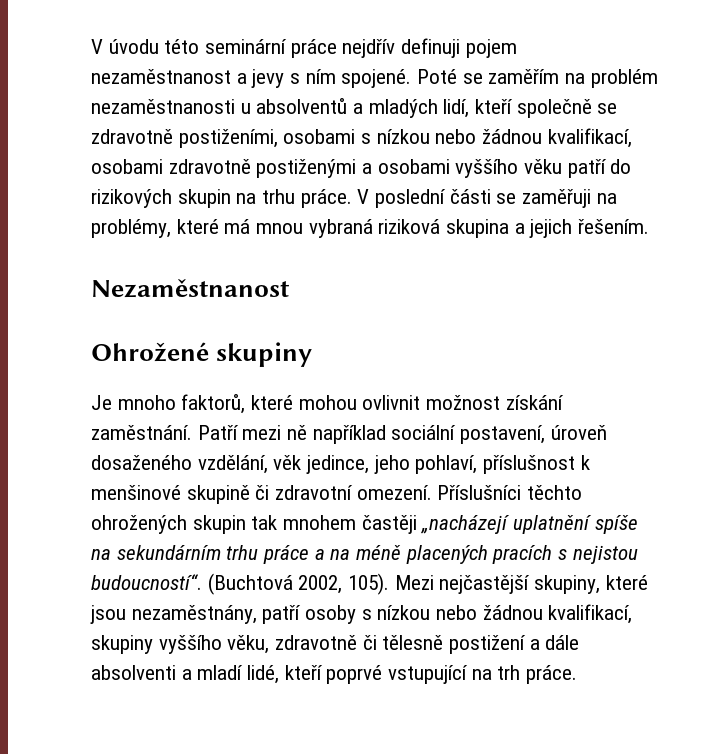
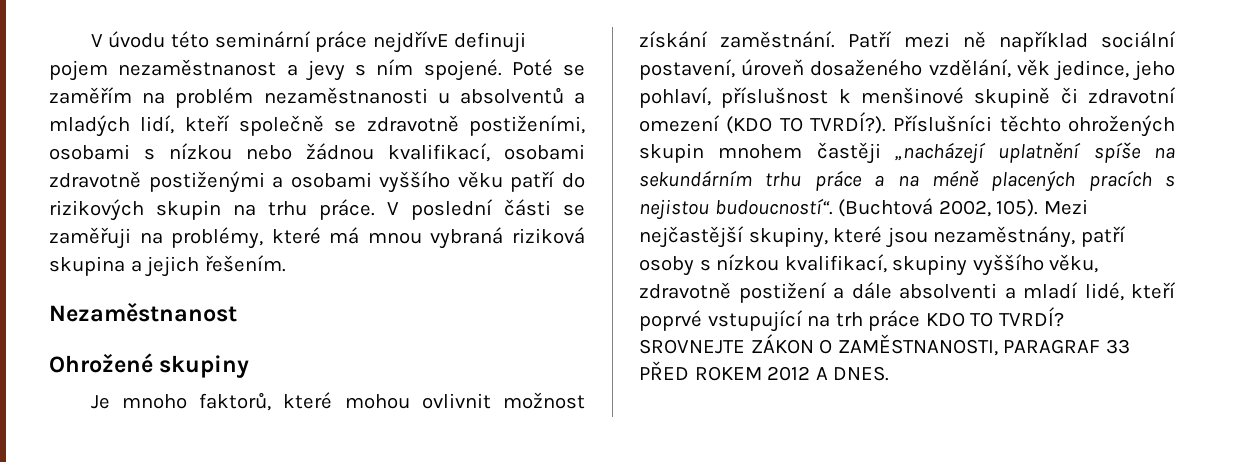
- V úvodu této seminární práce nejdřív definuji pojem nezaměstnanost a jevy s ním spojené.
+ V úvodu této seminární práce nejdřívE definuji pojem nezaměstnanost a jevy s ním spojené.
- Patří mezi ně například sociální postavení, úroveň dosaženého vzdělání, věk jedince, jeho pohlaví, příslušnost k menšinové skupině či zdravotní omezení.
+ Patří mezi ně například sociální postavení, úroveň dosaženého vzdělání, věk jedince, jeho pohlaví, příslušnost k menšinové skupině či zdravotní omezení (KDO TO TVRDÍ?).
- Příslušníci těchto ohrožených skupin tak mnohem častěji „nacházejí uplatnění spíše na sekundárním trhu práce a na méně placených pracích s nejistou budoucností“.
+ Příslušníci těchto ohrožených skupin mnohem častěji „nacházejí uplatnění spíše na sekundárním trhu práce a na méně placených pracích s nejistou budoucností“.
- Mezi nejčastější skupiny, které jsou nezaměstnány, patří osoby s nízkou nebo žádnou kvalifikací, skupiny vyššího věku, zdravotně či tělesně postižení a dále absolventi a mladí lidé, kteří poprvé vstupující na trh práce.
+ Mezi nejčastější skupiny, které jsou nezaměstnány, patří osoby s nízkou kvalifikací, skupiny vyššího věku, zdravotně postižení a dále absolventi a mladí lidé, kteří poprvé vstupující na trh práce KDO TO TVRDÍ? SROVNEJTE ZÁKON O ZAMĚSTNANOSTI, PARAGRAF 33 PŘED ROKEM 2012 A DNES.

